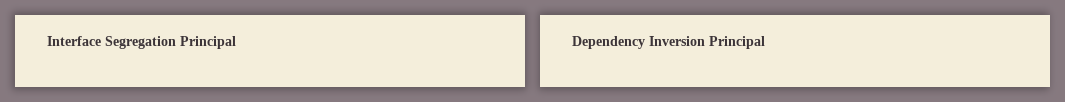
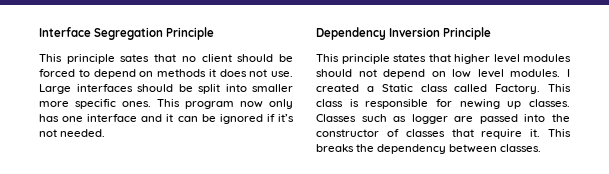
- Interface Segregation Principal
- Dependency Inversion Principal
+ Interface Segregation Principle
+ This principle sates that no client should be forced to depend on methods it does not use. Large interfaces should be split into smaller more specific ones. This program now only has one interface and it can be ignored if it’s not needed.
+ Dependency Inversion Principle
+ This principle states that higher level modules should not depend on low level modules. I created a Static class called Factory. This class is responsible for newing up classes. Classes such as logger are passed into the constructor of classes that require it. This breaks the dependency between classes.

